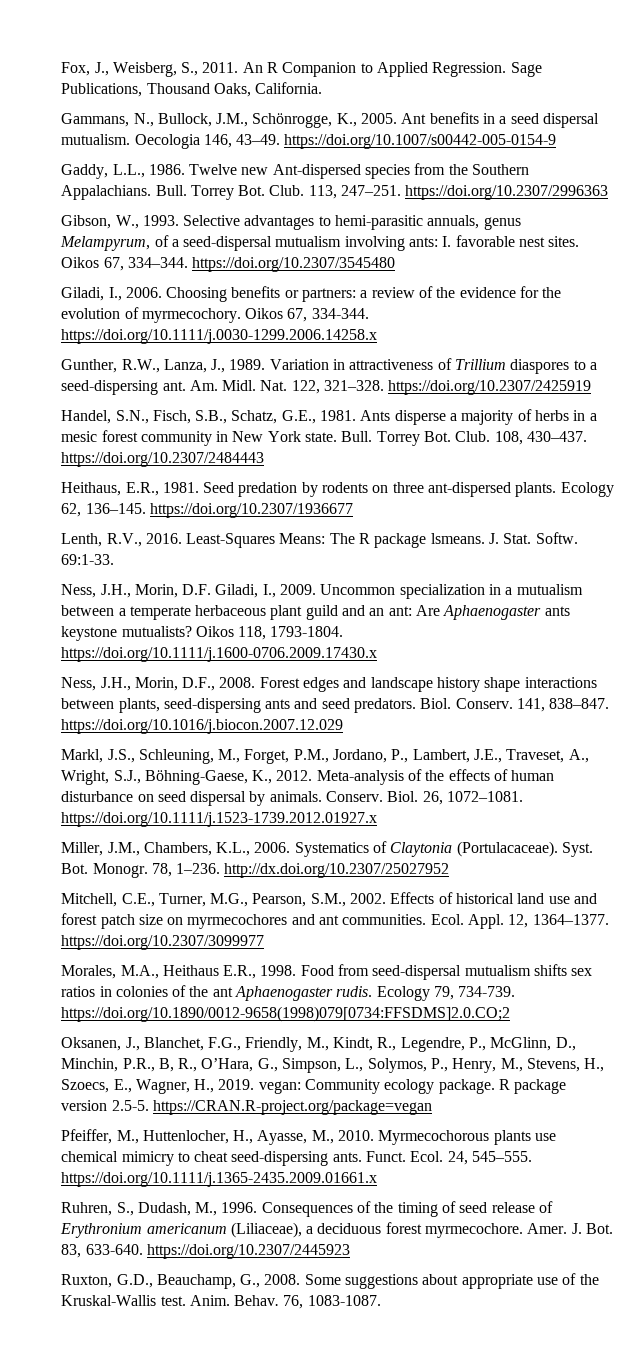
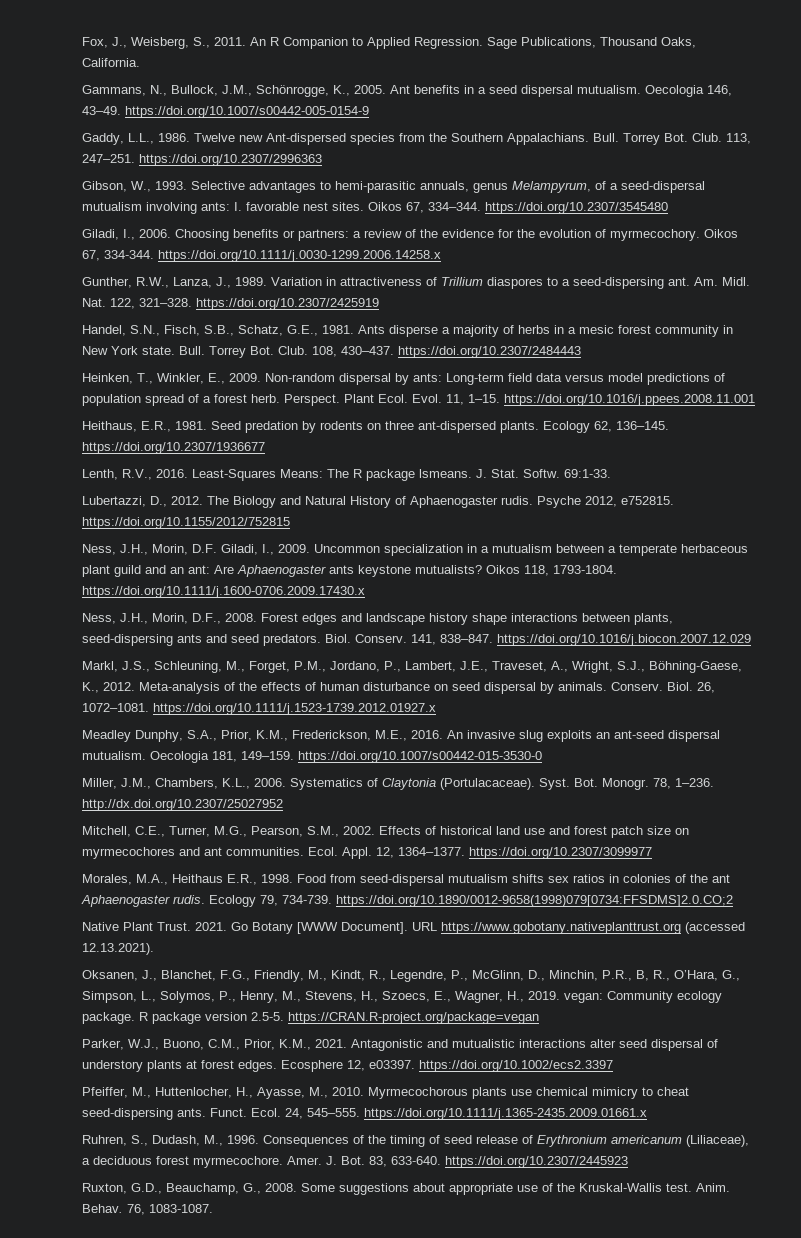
+ Heinken, T., Winkler, E., 2009. Non-random dispersal by ants: Long-term field data versus model predictions of population spread of a forest herb. Perspect. Plant Ecol. Evol. 11, 1–15. https://doi.org/10.1016/j.ppees.2008.11.001
+ Lubertazzi, D., 2012. The Biology and Natural History of Aphaenogaster rudis. Psyche 2012, e752815. https://doi.org/10.1155/2012/752815
+ Meadley Dunphy, S.A., Prior, K.M., Frederickson, M.E., 2016. An invasive slug exploits an ant-seed dispersal mutualism. Oecologia 181, 149–159. https://doi.org/10.1007/s00442-015-3530-0
+ Native Plant Trust. 2021. Go Botany [WWW Document]. URL https://www.gobotany.nativeplanttrust.org (accessed 12.13.2021).
+ Parker, W.J., Buono, C.M., Prior, K.M., 2021. Antagonistic and mutualistic interactions alter seed dispersal of understory plants at forest edges. Ecosphere 12, e03397. https://doi.org/10.1002/ecs2.3397

